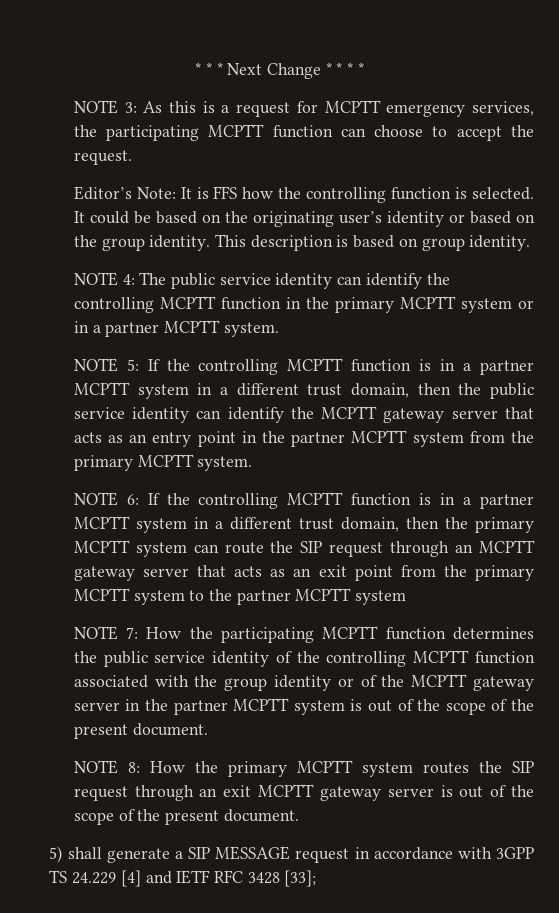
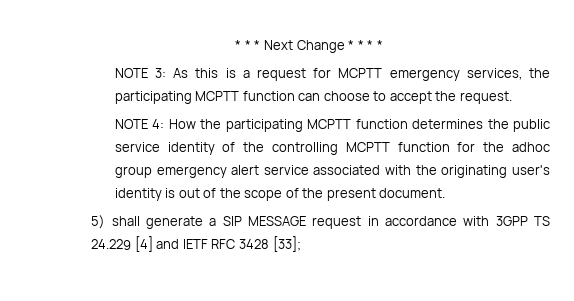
- Editor’s Note: It is FFS how the controlling function is selected. It could be based on the originating user’s identity or based on the group identity. This description is based on group identity.
- NOTE 4: The public service identity can identify the controlling MCPTT function in the primary MCPTT system or in a partner MCPTT system.
- NOTE 5: If the controlling MCPTT function is in a partner MCPTT system in a different trust domain, then the public service identity can identify the MCPTT gateway server that acts as an entry point in the partner MCPTT system from the primary MCPTT system.
- NOTE 6: If the controlling MCPTT function is in a partner MCPTT system in a different trust domain, then the primary MCPTT system can route the SIP request through an MCPTT gateway server that acts as an exit point from the primary MCPTT system to the partner MCPTT system
- NOTE 7: How the participating MCPTT function determines the public service identity of the controlling MCPTT function associated with the group identity or of the MCPTT gateway server in the partner MCPTT system is out of the scope of the present document.
- NOTE 8: How the primary MCPTT system routes the SIP request through an exit MCPTT gateway server is out of the scope of the present document.
+ NOTE 4: How the participating MCPTT function determines the public service identity of the controlling MCPTT function for the adhoc group emergency alert service associated with the originating user's identity is out of the scope of the present document.

